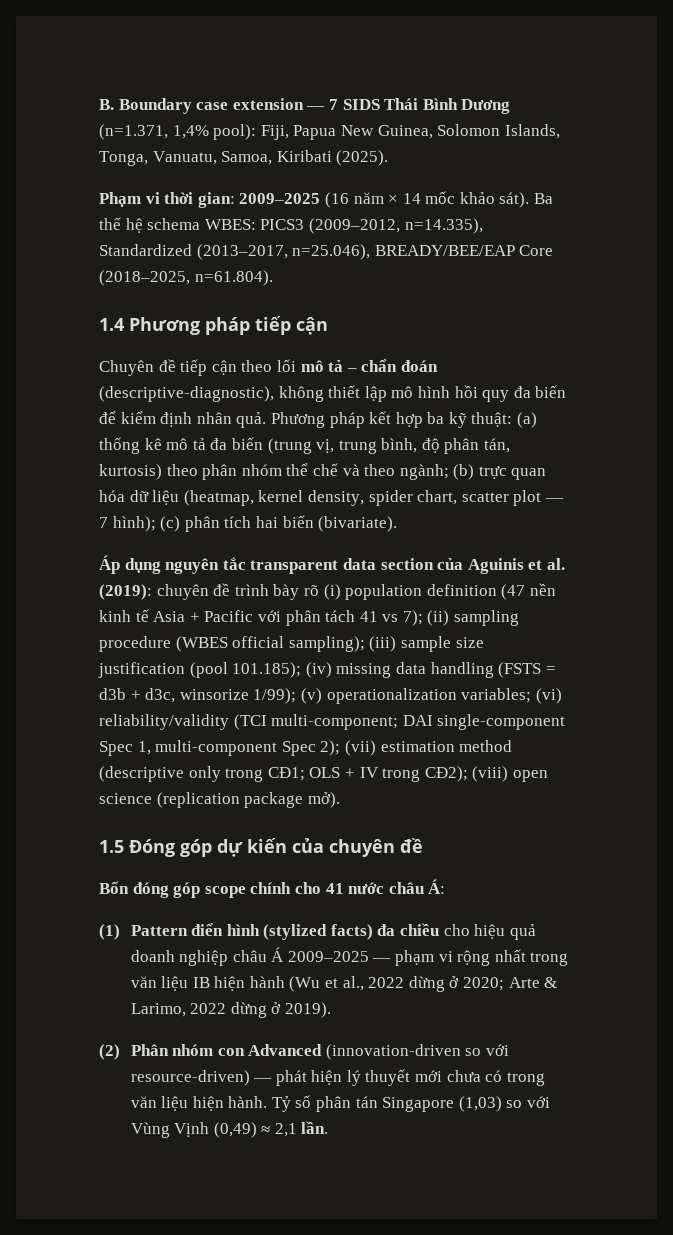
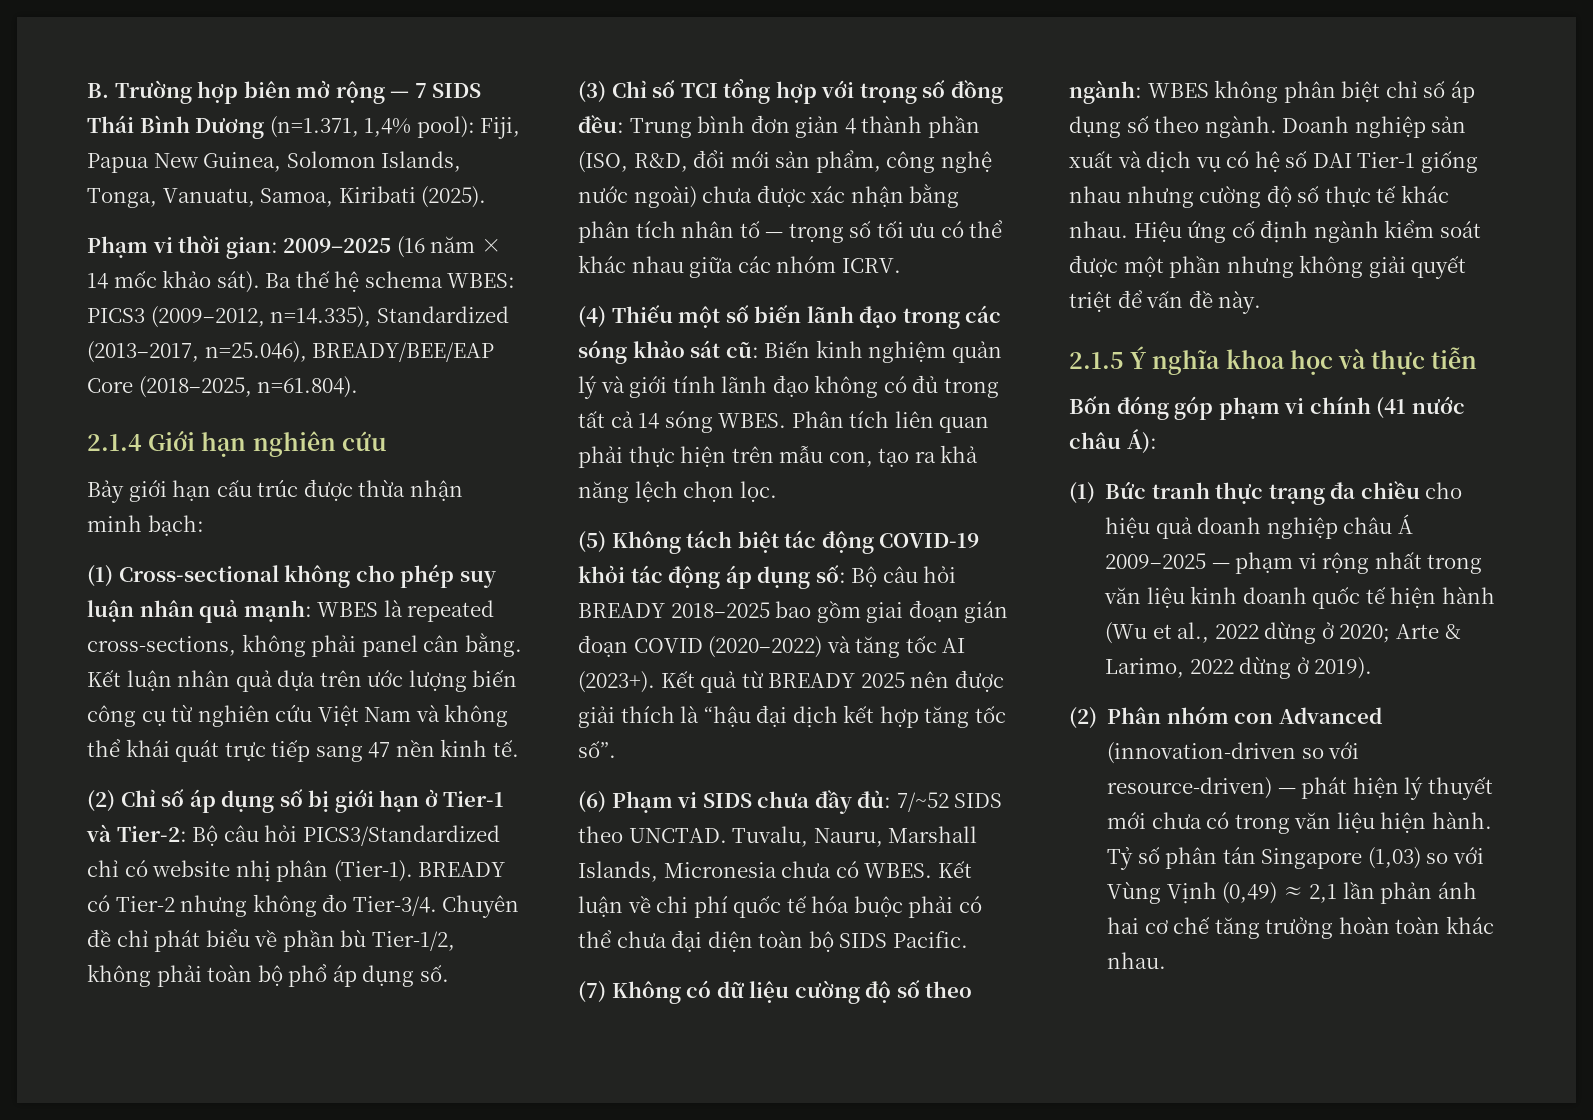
- B. Boundary case extension — 7 SIDS Thái Bình Dương (n=1.371, 1,4% pool): Fiji, Papua New Guinea, Solomon Islands, Tonga, Vanuatu, Samoa, Kiribati (2025).
+ B. Trường hợp biên mở rộng — 7 SIDS Thái Bình Dương (n=1.371, 1,4% pool): Fiji, Papua New Guinea, Solomon Islands, Tonga, Vanuatu, Samoa, Kiribati (2025).
- 1.4 Phương pháp tiếp cận
- Chuyên đề tiếp cận theo lối mô tả – chẩn đoán (descriptive-diagnostic), không thiết lập mô hình hồi quy đa biến để kiểm định nhân quả. Phương pháp kết hợp ba kỹ thuật: (a) thống kê mô tả đa biến (trung vị, trung bình, độ phân tán, kurtosis) theo phân nhóm thể chế và theo ngành; (b) trực quan hóa dữ liệu (heatmap, kernel density, spider chart, scatter plot — 7 hình); (c) phân tích hai biến (bivariate).
- Áp dụng nguyên tắc transparent data section của Aguinis et al. (2019): chuyên đề trình bày rõ (i) population definition (47 nền kinh tế Asia + Pacific với phân tách 41 vs 7); (ii) sampling procedure (WBES official sampling); (iii) sample size justification (pool 101.185); (iv) missing data handling (FSTS = d3b + d3c, winsorize 1/99); (v) operationalization variables; (vi) reliability/validity (TCI multi-component; DAI single-component Spec 1, multi-component Spec 2); (vii) estimation method (descriptive only trong CĐ1; OLS + IV trong CĐ2); (viii) open science (replication package mở).
- 1.5 Đóng góp dự kiến của chuyên đề
+ 2.1.4 Giới hạn nghiên cứu
+ Bảy giới hạn cấu trúc được thừa nhận minh bạch:
+ (1) Cross-sectional không cho phép suy luận nhân quả mạnh: WBES là repeated cross-sections, không phải panel cân bằng. Kết luận nhân quả dựa trên ước lượng biến công cụ từ nghiên cứu Việt Nam và không thể khái quát trực tiếp sang 47 nền kinh tế.
+ (2) Chỉ số áp dụng số bị giới hạn ở Tier-1 và Tier-2: Bộ câu hỏi PICS3/Standardized chỉ có website nhị phân (Tier-1). BREADY có Tier-2 nhưng không đo Tier-3/4. Chuyên đề chỉ phát biểu về phần bù Tier-1/2, không phải toàn bộ phổ áp dụng số.
+ (3) Chỉ số TCI tổng hợp với trọng số đồng đều: Trung bình đơn giản 4 thành phần (ISO, R&D, đổi mới sản phẩm, công nghệ nước ngoài) chưa được xác nhận bằng phân tích nhân tố — trọng số tối ưu có thể khác nhau giữa các nhóm ICRV.
+ (4) Thiếu một số biến lãnh đạo trong các sóng khảo sát cũ: Biến kinh nghiệm quản lý và giới tính lãnh đạo không có đủ trong tất cả 14 sóng WBES. Phân tích liên quan phải thực hiện trên mẫu con, tạo ra khả năng lệch chọn lọc.
+ (5) Không tách biệt tác động COVID-19 khỏi tác động áp dụng số: Bộ câu hỏi BREADY 2018–2025 bao gồm giai đoạn gián đoạn COVID (2020–2022) và tăng tốc AI (2023+). Kết quả từ BREADY 2025 nên được giải thích là “hậu đại dịch kết hợp tăng tốc số”.
+ (6) Phạm vi SIDS chưa đầy đủ: 7/~52 SIDS theo UNCTAD. Tuvalu, Nauru, Marshall Islands, Micronesia chưa có WBES. Kết luận về chi phí quốc tế hóa buộc phải có thể chưa đại diện toàn bộ SIDS Pacific.
+ (7) Không có dữ liệu cường độ số theo ngành: WBES không phân biệt chỉ số áp dụng số theo ngành. Doanh nghiệp sản xuất và dịch vụ có hệ số DAI Tier-1 giống nhau nhưng cường độ số thực tế khác nhau. Hiệu ứng cố định ngành kiểm soát được một phần nhưng không giải quyết triệt để vấn đề này.
+ 2.1.5 Ý nghĩa khoa học và thực tiễn
- Bốn đóng góp scope chính cho 41 nước châu Á:
- (1) Pattern điển hình (stylized facts) đa chiều cho hiệu quả doanh nghiệp châu Á 2009–2025 — phạm vi rộng nhất trong văn liệu IB hiện hành (Wu et al., 2022 dừng ở 2020; Arte & Larimo, 2022 dừng ở 2019).
+ Bốn đóng góp phạm vi chính (41 nước châu Á):
+ (1) Bức tranh thực trạng đa chiều cho hiệu quả doanh nghiệp châu Á 2009–2025 — phạm vi rộng nhất trong văn liệu kinh doanh quốc tế hiện hành (Wu et al., 2022 dừng ở 2020; Arte & Larimo, 2022 dừng ở 2019).
- Tỷ số phân tán Singapore (1,03) so với Vùng Vịnh (0,49) ≈ 2,1 lần.
+ Tỷ số phân tán Singapore (1,03) so với Vùng Vịnh (0,49) ≈ 2,1 lần phản ánh hai cơ chế tăng trưởng hoàn toàn khác nhau.

